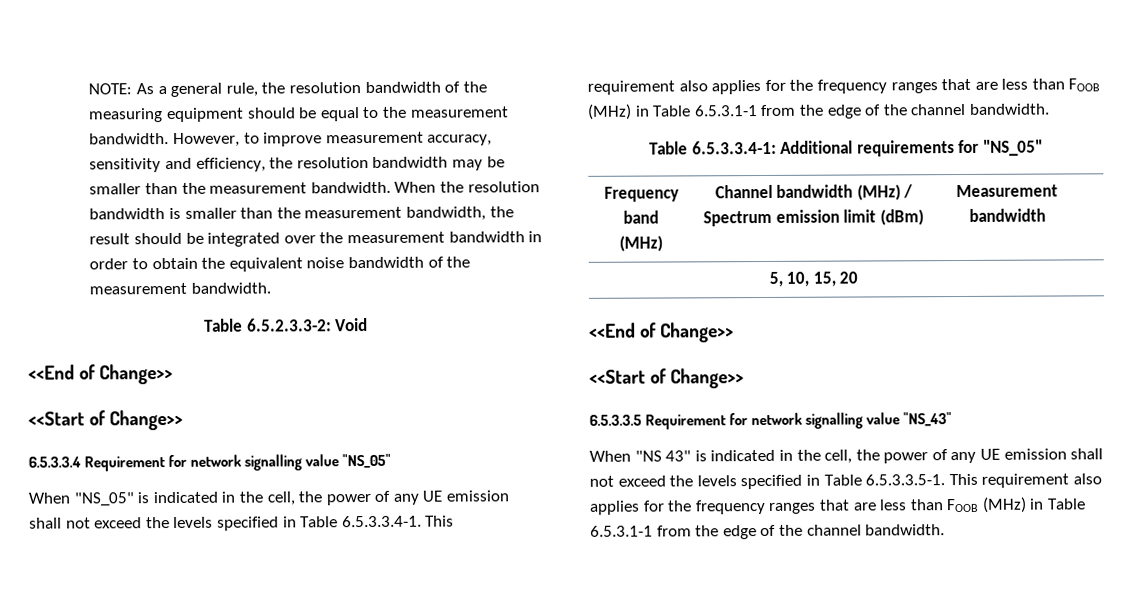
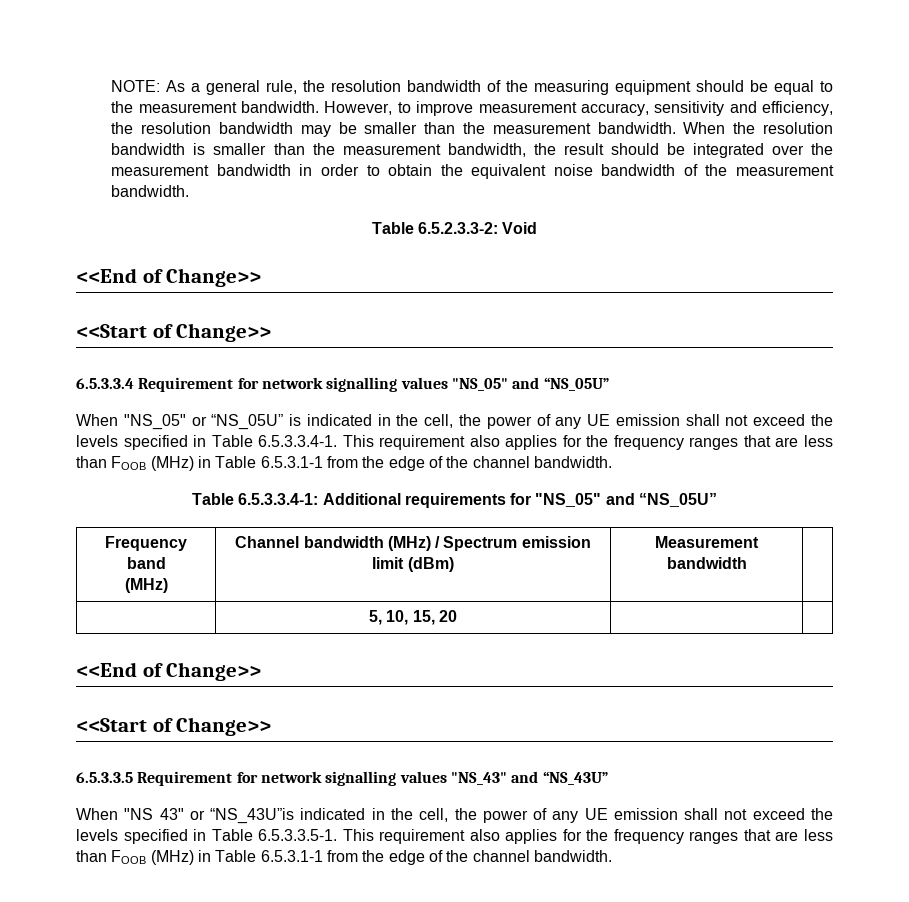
- 6.5.3.3.4 Requirement for network signalling value "NS_05"
+ 6.5.3.3.4 Requirement for network signalling values "NS_05" and “NS_05U”
- When "NS_05" is indicated in the cell, the power of any UE emission shall not exceed the levels specified in Table 6.5.3.3.4-1. This requirement also applies for the frequency ranges that are less than FOOB (MHz) in Table 6.5.3.1-1 from the edge of the channel bandwidth.
+ When "NS_05" or “NS_05U” is indicated in the cell, the power of any UE emission shall not exceed the levels specified in Table 6.5.3.3.4-1. This requirement also applies for the frequency ranges that are less than FOOB (MHz) in Table 6.5.3.1-1 from the edge of the channel bandwidth.
- Table 6.5.3.3.4-1: Additional requirements for "NS_05"
+ Table 6.5.3.3.4-1: Additional requirements for "NS_05" and “NS_05U”
- 6.5.3.3.5 Requirement for network signalling value "NS_43"
+ 6.5.3.3.5 Requirement for network signalling values "NS_43" and “NS_43U”
- When "NS 43" is indicated in the cell, the power of any UE emission shall not exceed the levels specified in Table 6.5.3.3.5-1. This requirement also applies for the frequency ranges that are less than FOOB (MHz) in Table 6.5.3.1-1 from the edge of the channel bandwidth.
+ When "NS 43" or “NS_43U”is indicated in the cell, the power of any UE emission shall not exceed the levels specified in Table 6.5.3.3.5-1. This requirement also applies for the frequency ranges that are less than FOOB (MHz) in Table 6.5.3.1-1 from the edge of the channel bandwidth.

